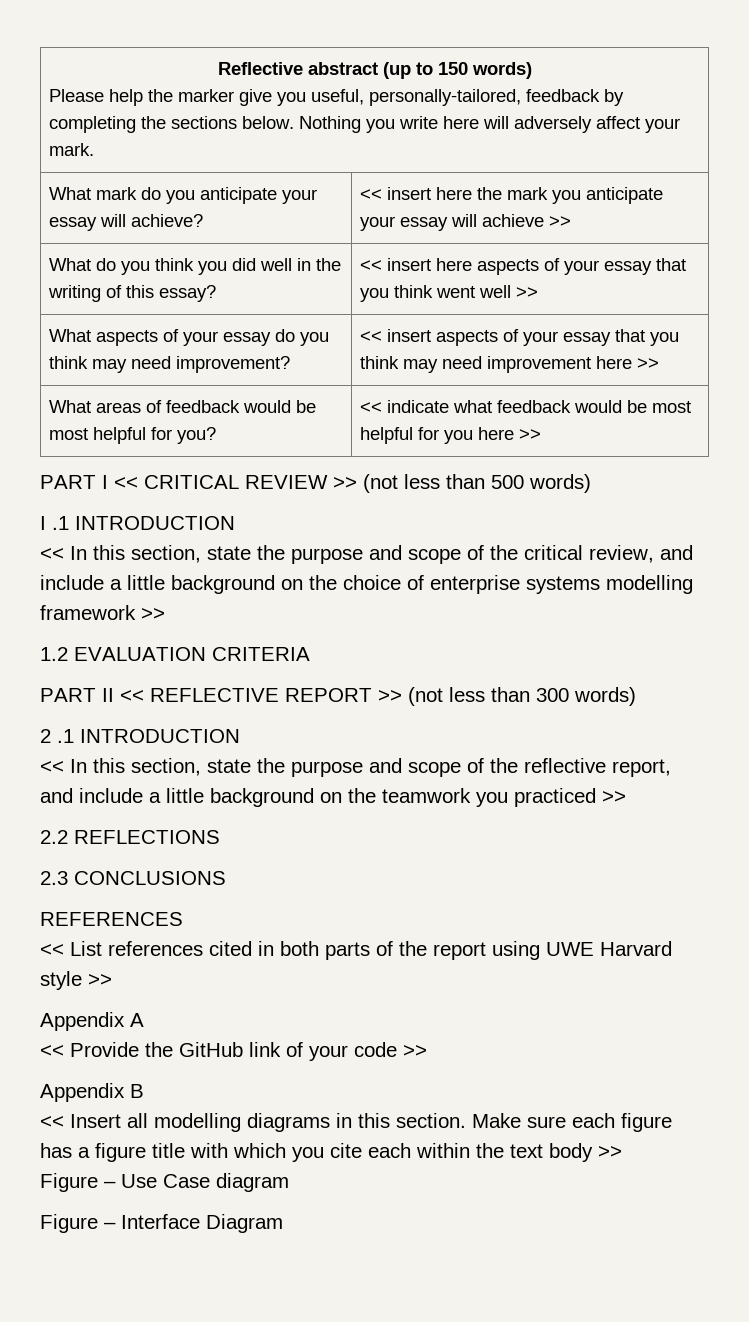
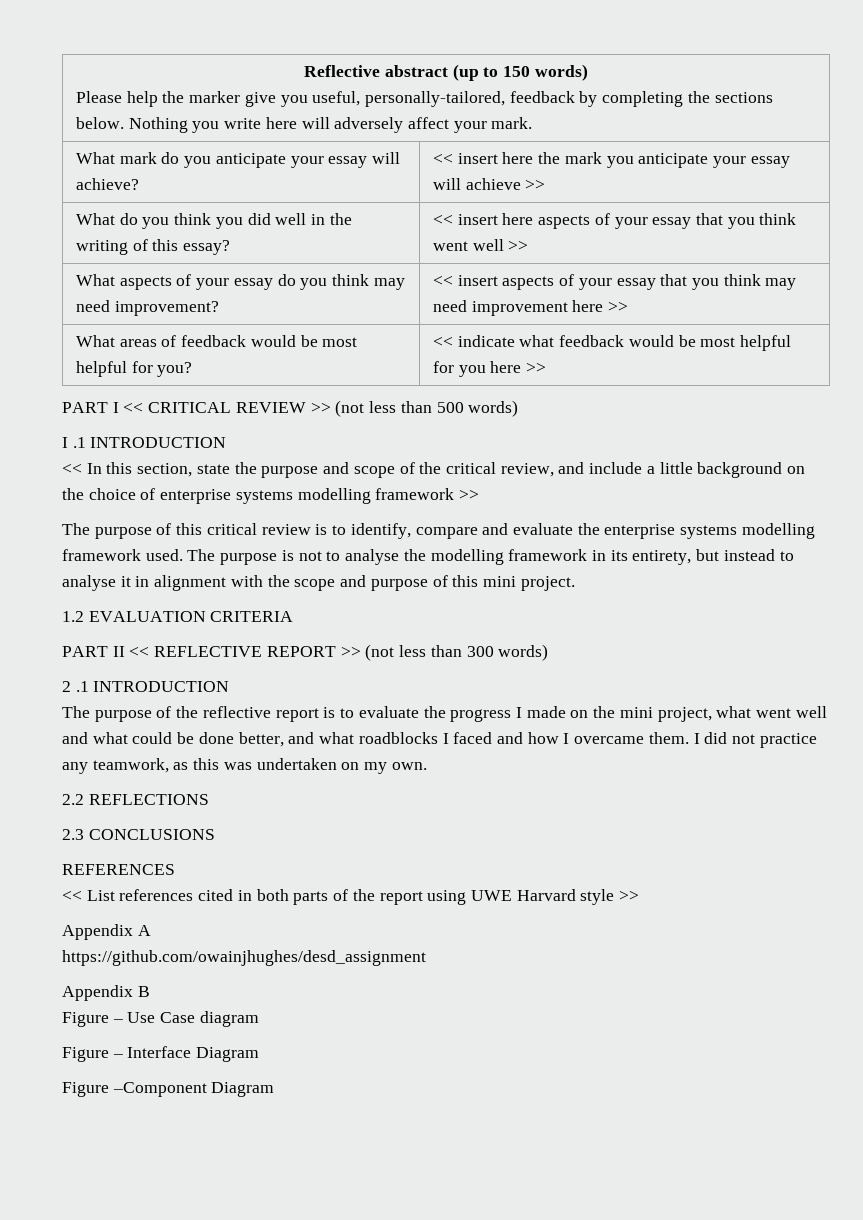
+ The purpose of this critical review is to identify, compare and evaluate the enterprise systems modelling framework used. The purpose is not to analyse the modelling framework in its entirety, but instead to analyse it in alignment with the scope and purpose of this mini project.
- << In this section, state the purpose and scope of the reflective report, and include a little background on the teamwork you practiced >>
+ The purpose of the reflective report is to evaluate the progress I made on the mini project, what went well and what could be done better, and what roadblocks I faced and how I overcame them. I did not practice any teamwork, as this was undertaken on my own.
- << Provide the GitHub link of your code >>
+ https://github.com/owainjhughes/desd_assignment
  Appendix B
- << Insert all modelling diagrams in this section. Make sure each figure has a figure title with which you cite each within the text body >>
+ Figure –Component Diagram

